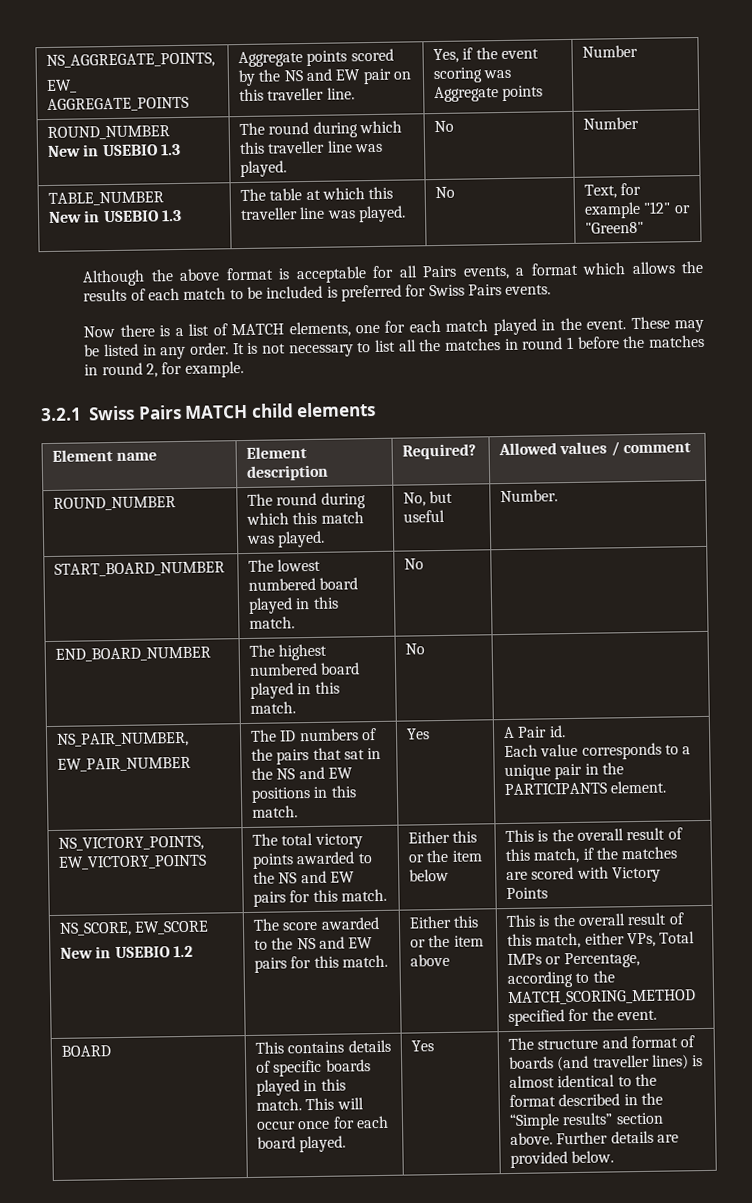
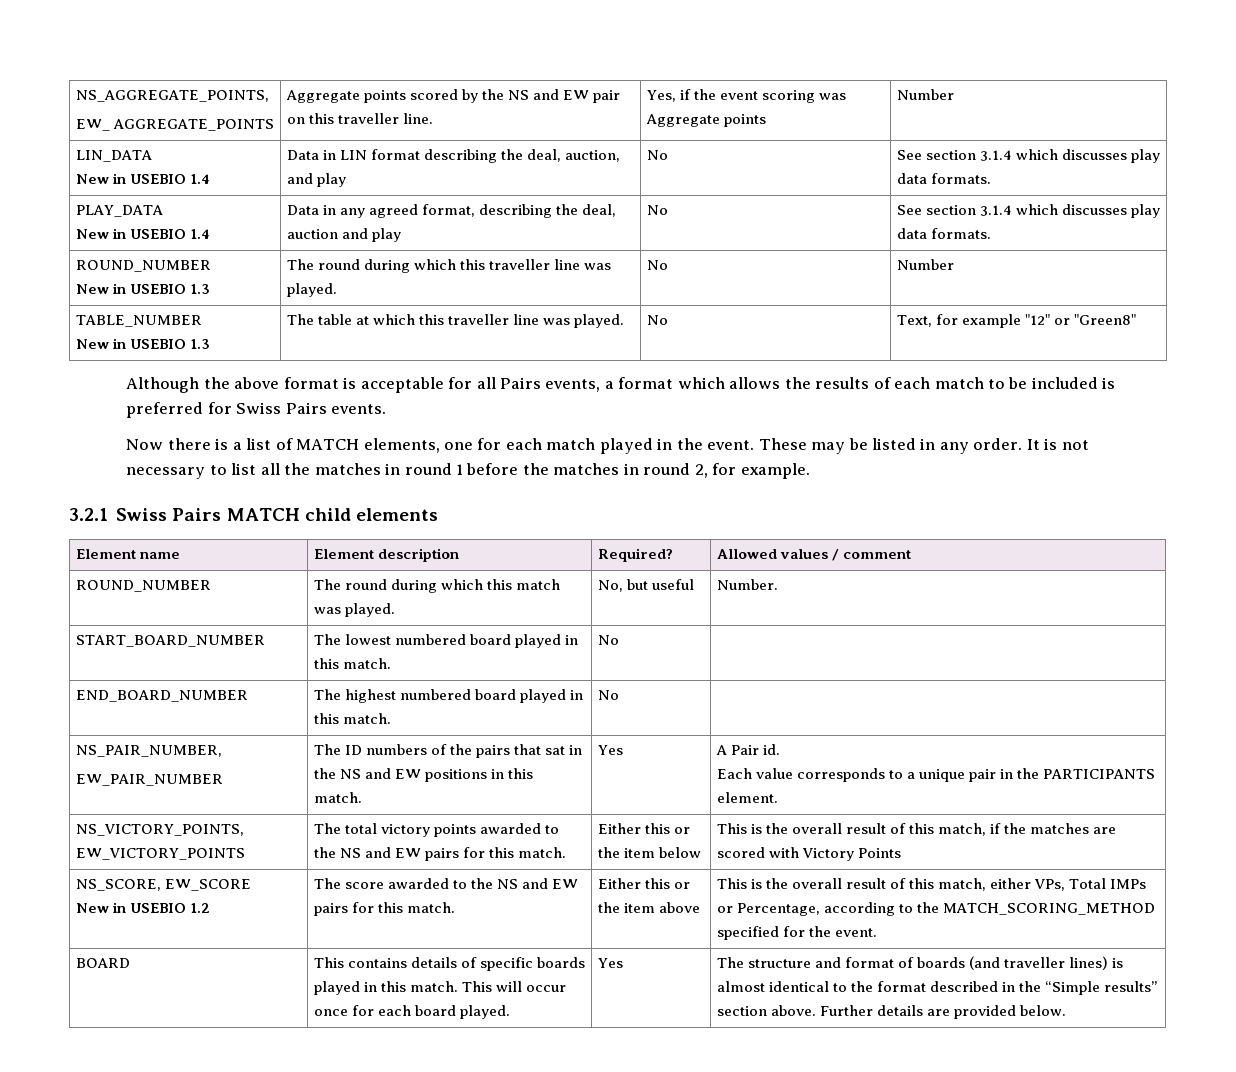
+ LIN_DATA
+ New in USEBIO 1.4 | Data in LIN format describing the deal, auction, and play | No | See section 3.1.4 which discusses play data formats.
+ PLAY_DATA
+ New in USEBIO 1.4 | Data in any agreed format, describing the deal, auction and play | No | See section 3.1.4 which discusses play data formats.

